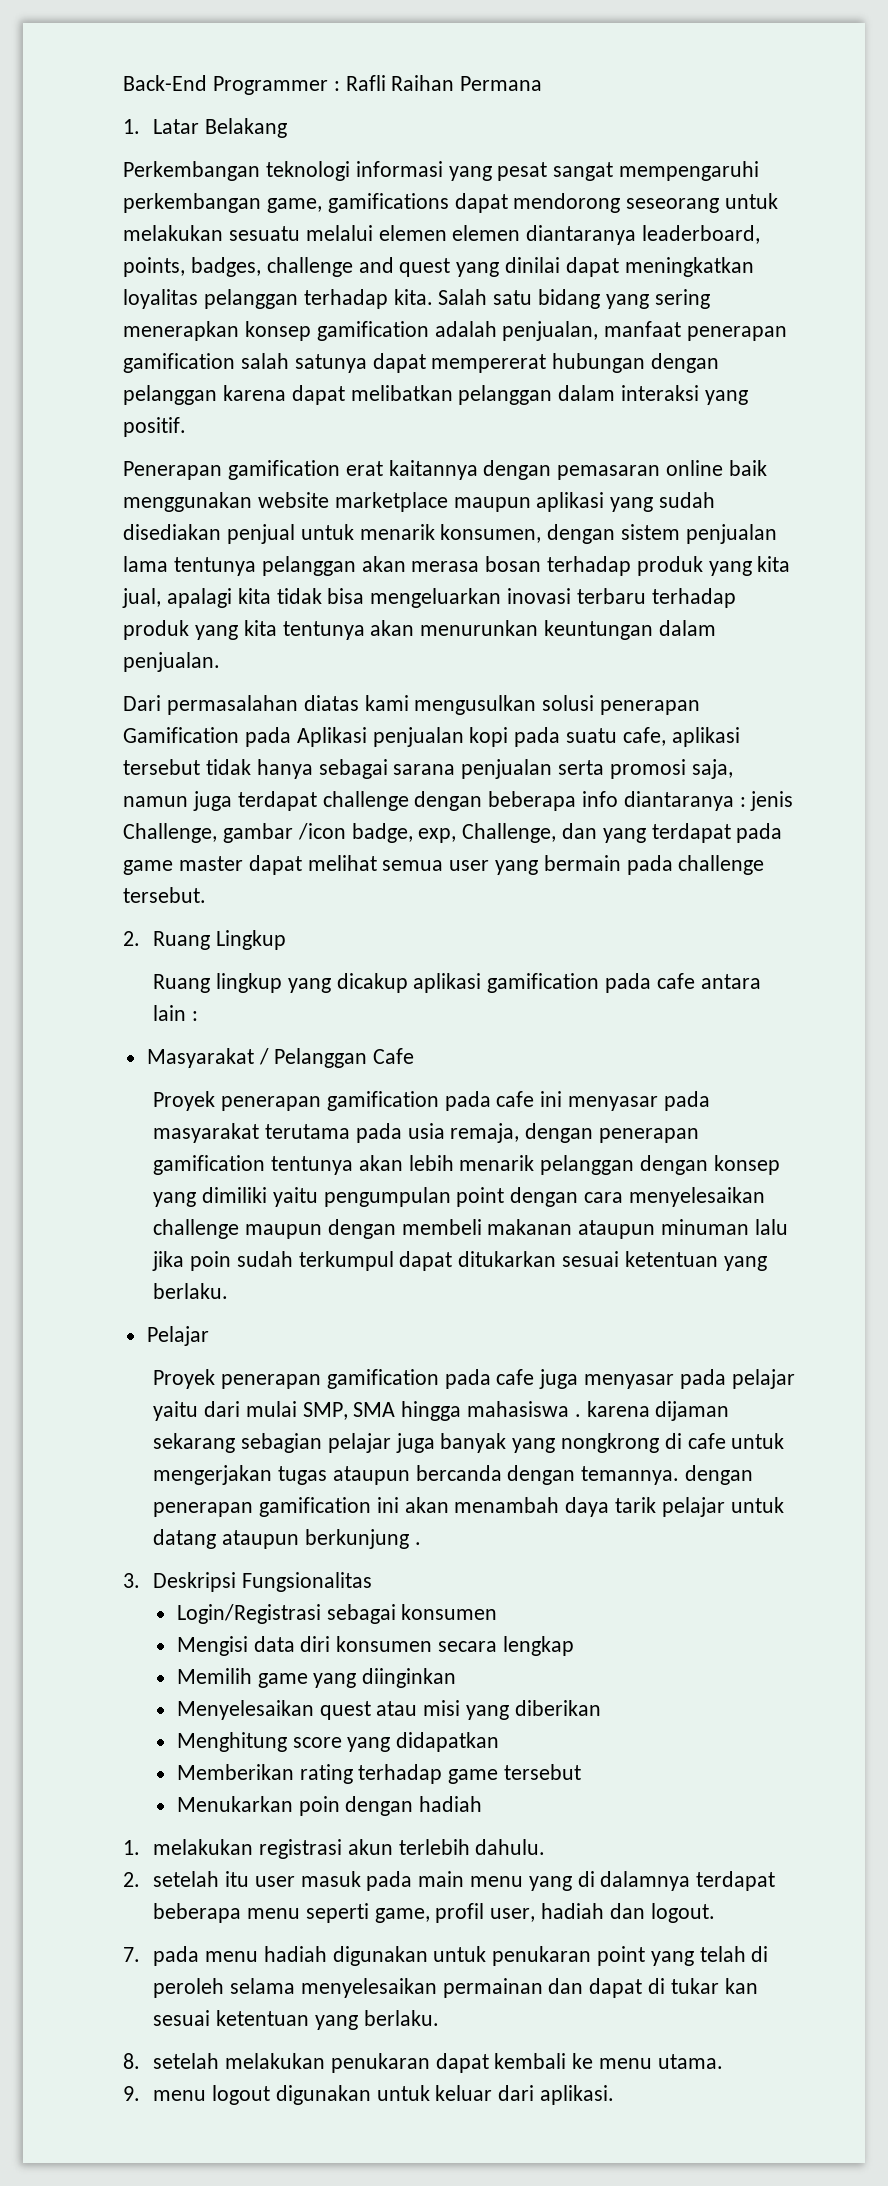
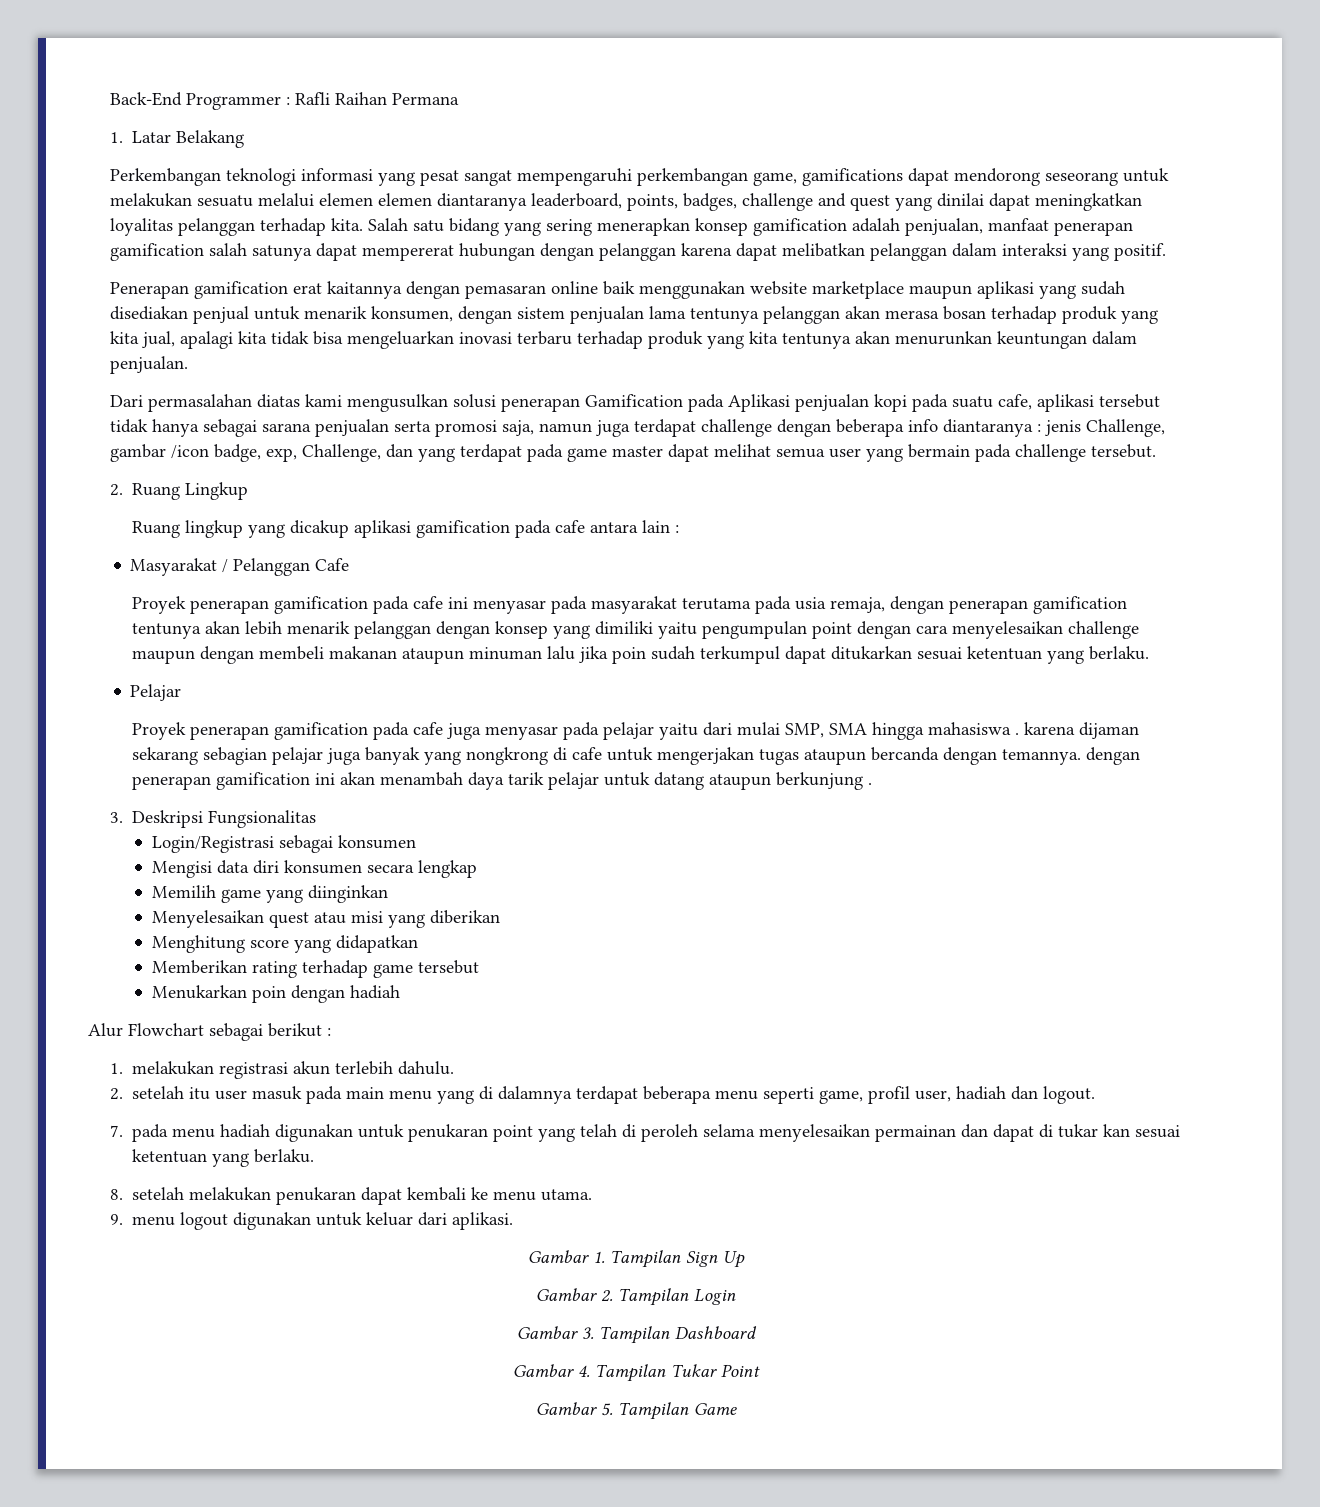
+ Alur Flowchart sebagai berikut :
+ Gambar 1. Tampilan Sign Up
+ Gambar 2. Tampilan Login
+ Gambar 3. Tampilan Dashboard
+ Gambar 4. Tampilan Tukar Point
+ Gambar 5. Tampilan Game

